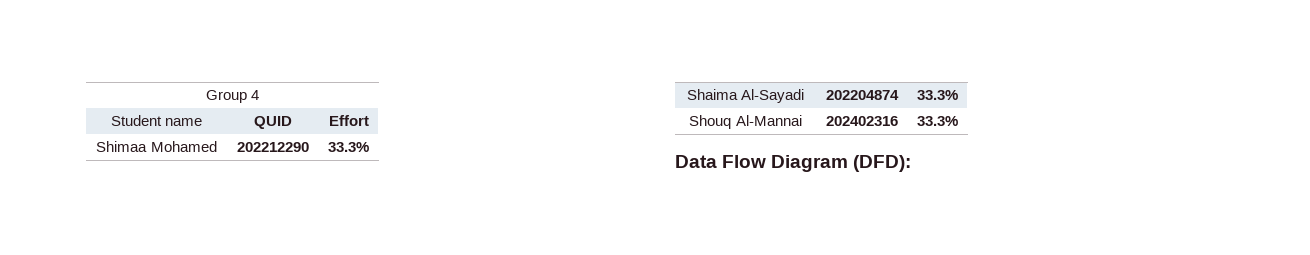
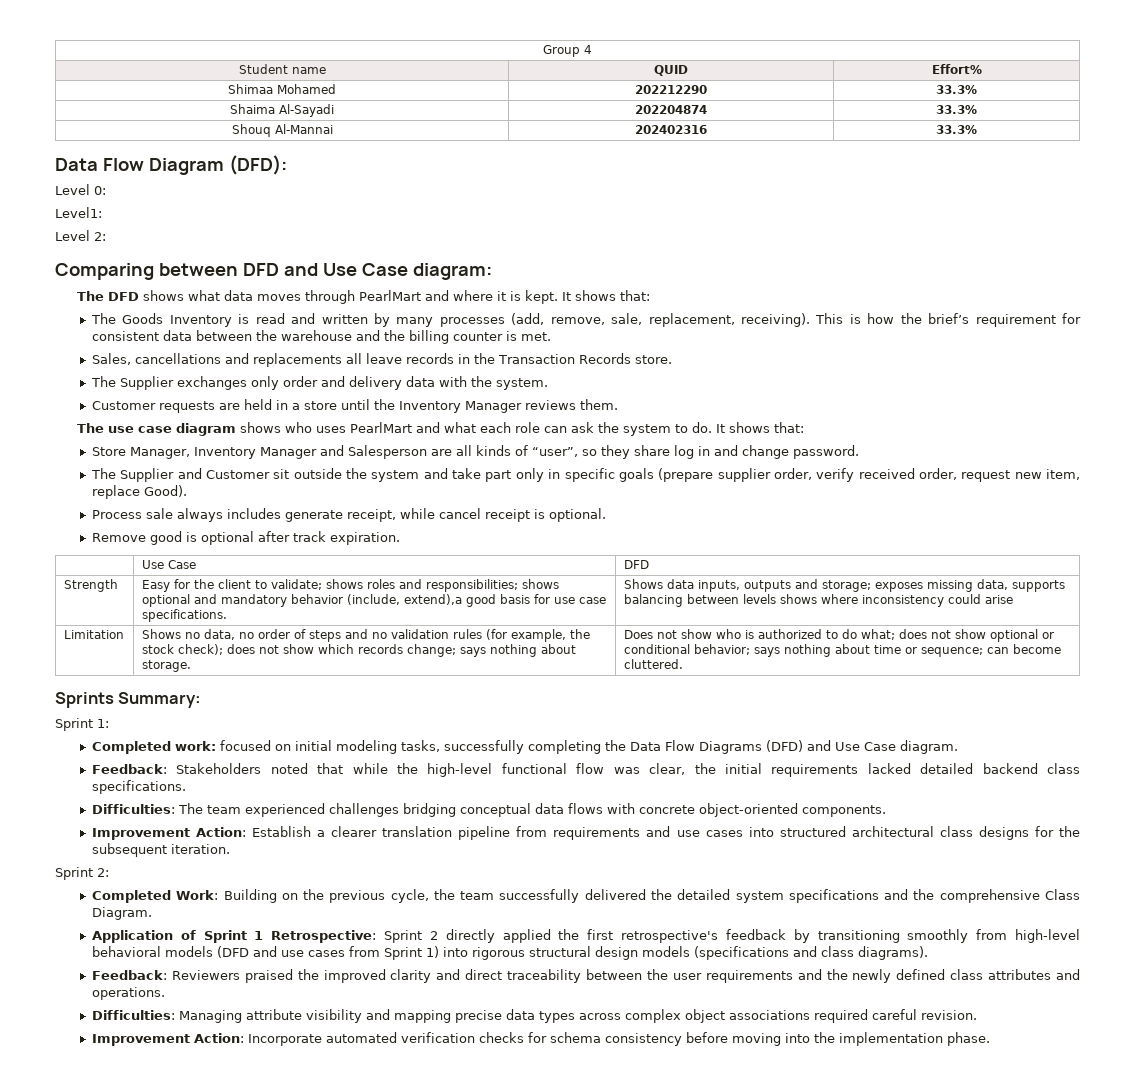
- Student name | QUID | Effort
+ Student name | QUID | Effort%
+ Level 0:
+ Level1:
+ Level 2:
+ Comparing between DFD and Use Case diagram:
+ The DFD shows what data moves through PearlMart and where it is kept. It shows that:
+ The Goods Inventory is read and written by many processes (add, remove, sale, replacement, receiving). This is how the brief’s requirement for consistent data between the warehouse and the billing counter is met.
+ Sales, cancellations and replacements all leave records in the Transaction Records store.
+ The Supplier exchanges only order and delivery data with the system.
+ Customer requests are held in a store until the Inventory Manager reviews them.
+ The use case diagram shows who uses PearlMart and what each role can ask the system to do. It shows that:
+ Store Manager, Inventory Manager and Salesperson are all kinds of “user”, so they share log in and change password.
+ The Supplier and Customer sit outside the system and take part only in specific goals (prepare supplier order, verify received order, request new item, replace Good).
+ Process sale always includes generate receipt, while cancel receipt is optional.
+ Remove good is optional after track expiration.
+ | Use Case | DFD
+ Strength | Easy for the client to validate; shows roles and responsibilities; shows optional and mandatory behavior (include, extend),a good basis for use case specifications. | Shows data inputs, outputs and storage; exposes missing data, supports balancing between levels shows where inconsistency could arise
+ Limitation | Shows no data, no order of steps and no validation rules (for example, the stock check); does not show which records change; says nothing about storage. | Does not show who is authorized to do what; does not show optional or conditional behavior; says nothing about time or sequence; can become cluttered.
+ Sprints Summary:
+ Sprint 1:
+ Completed work: focused on initial modeling tasks, successfully completing the Data Flow Diagrams (DFD) and Use Case diagram.
+ Feedback: Stakeholders noted that while the high-level functional flow was clear, the initial requirements lacked detailed backend class specifications.
+ Difficulties: The team experienced challenges bridging conceptual data flows with concrete object-oriented components.
+ Improvement Action: Establish a clearer translation pipeline from requirements and use cases into structured architectural class designs for the subsequent iteration.
+ Sprint 2:
+ Completed Work: Building on the previous cycle, the team successfully delivered the detailed system specifications and the comprehensive Class Diagram.
+ Application of Sprint 1 Retrospective: Sprint 2 directly applied the first retrospective's feedback by transitioning smoothly from high-level behavioral models (DFD and use cases from Sprint 1) into rigorous structural design models (specifications and class diagrams).
+ Feedback: Reviewers praised the improved clarity and direct traceability between the user requirements and the newly defined class attributes and operations.
+ Difficulties: Managing attribute visibility and mapping precise data types across complex object associations required careful revision.
+ Improvement Action: Incorporate automated verification checks for schema consistency before moving into the implementation phase.

